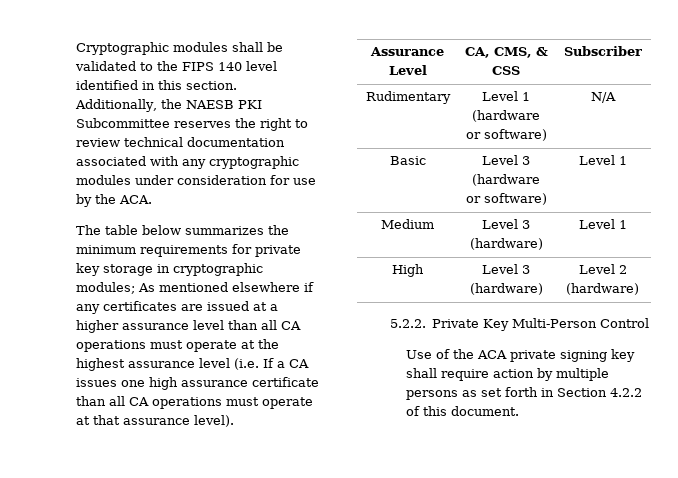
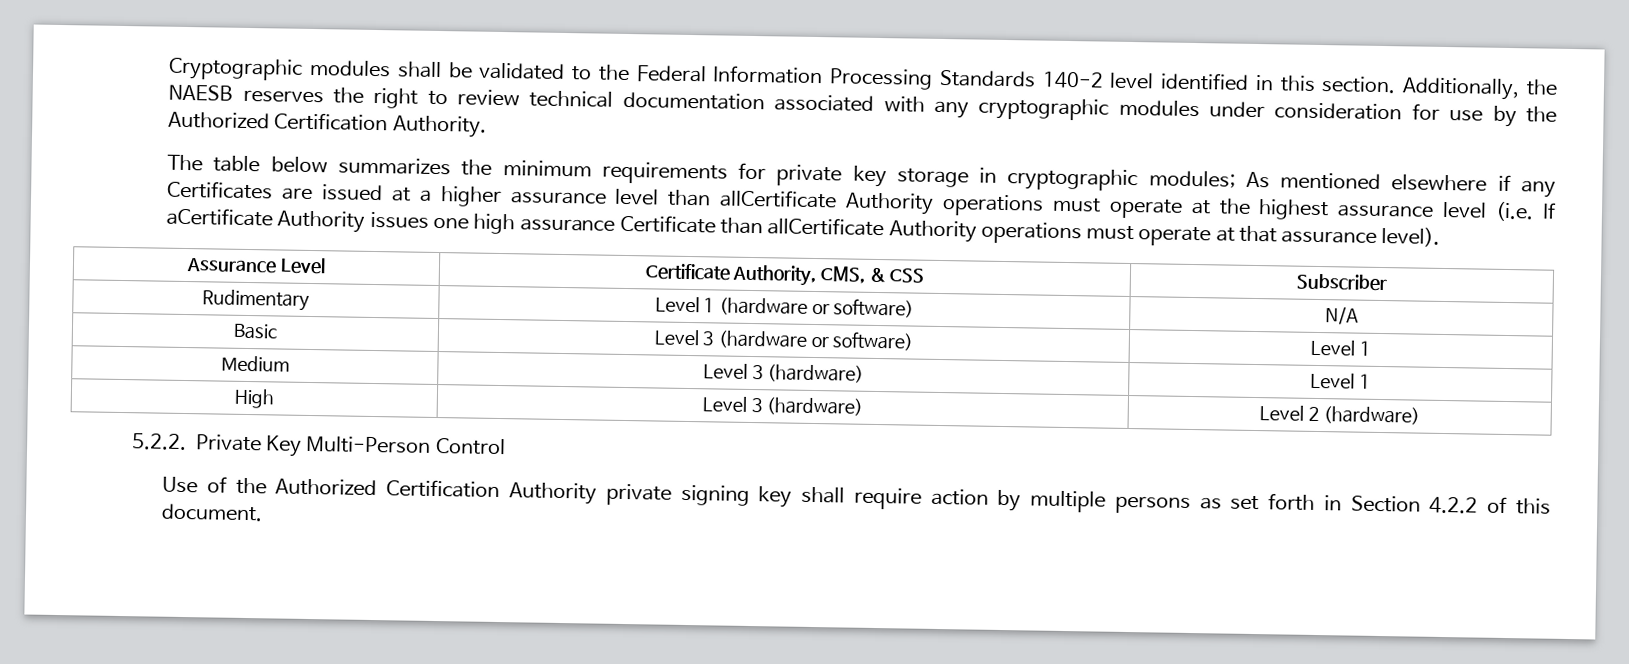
- Cryptographic modules shall be validated to the FIPS 140 level identified in this section.
+ Cryptographic modules shall be validated to the Federal Information Processing Standards 140-2 level identified in this section.
- Additionally, the NAESB PKI Subcommittee reserves the right to review technical documentation associated with any cryptographic modules under consideration for use by the ACA.
+ Additionally, the NAESB reserves the right to review technical documentation associated with any cryptographic modules under consideration for use by the Authorized Certification Authority.
- The table below summarizes the minimum requirements for private key storage in cryptographic modules; As mentioned elsewhere if any certificates are issued at a higher assurance level than all CA operations must operate at the highest assurance level (i.e. If a CA issues one high assurance certificate than all CA operations must operate at that assurance level).
+ The table below summarizes the minimum requirements for private key storage in cryptographic modules; As mentioned elsewhere if any Certificates are issued at a higher assurance level than allCertificate Authority operations must operate at the highest assurance level (i.e. If aCertificate Authority issues one high assurance Certificate than allCertificate Authority operations must operate at that assurance level).
- Assurance Level | CA, CMS, & CSS | Subscriber
+ Assurance Level | Certificate Authority, CMS, & CSS | Subscriber
- Use of the ACA private signing key shall require action by multiple persons as set forth in Section 4.2.2 of this document.
+ Use of the Authorized Certification Authority private signing key shall require action by multiple persons as set forth in Section 4.2.2 of this document.

